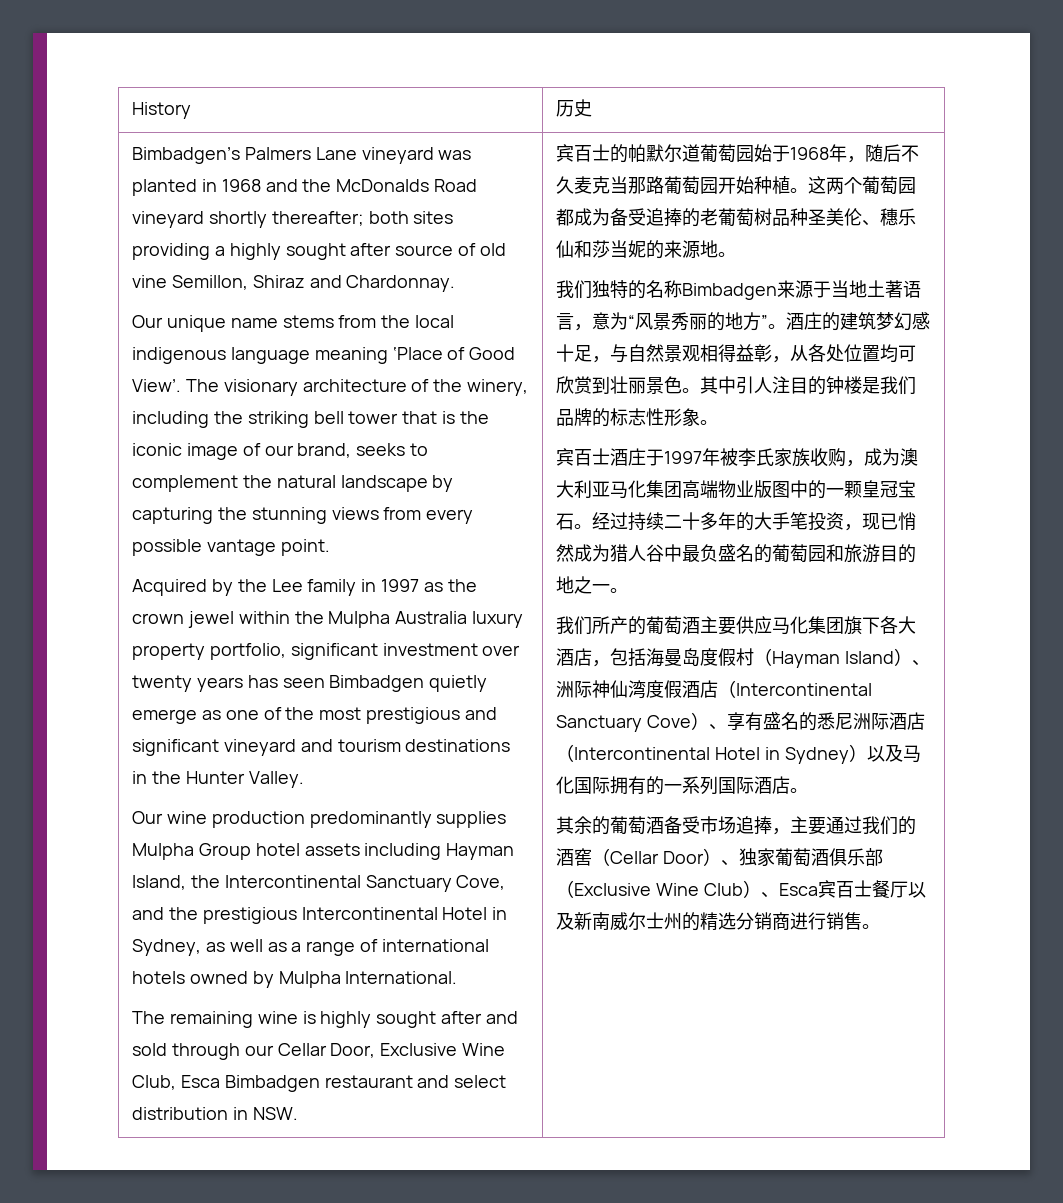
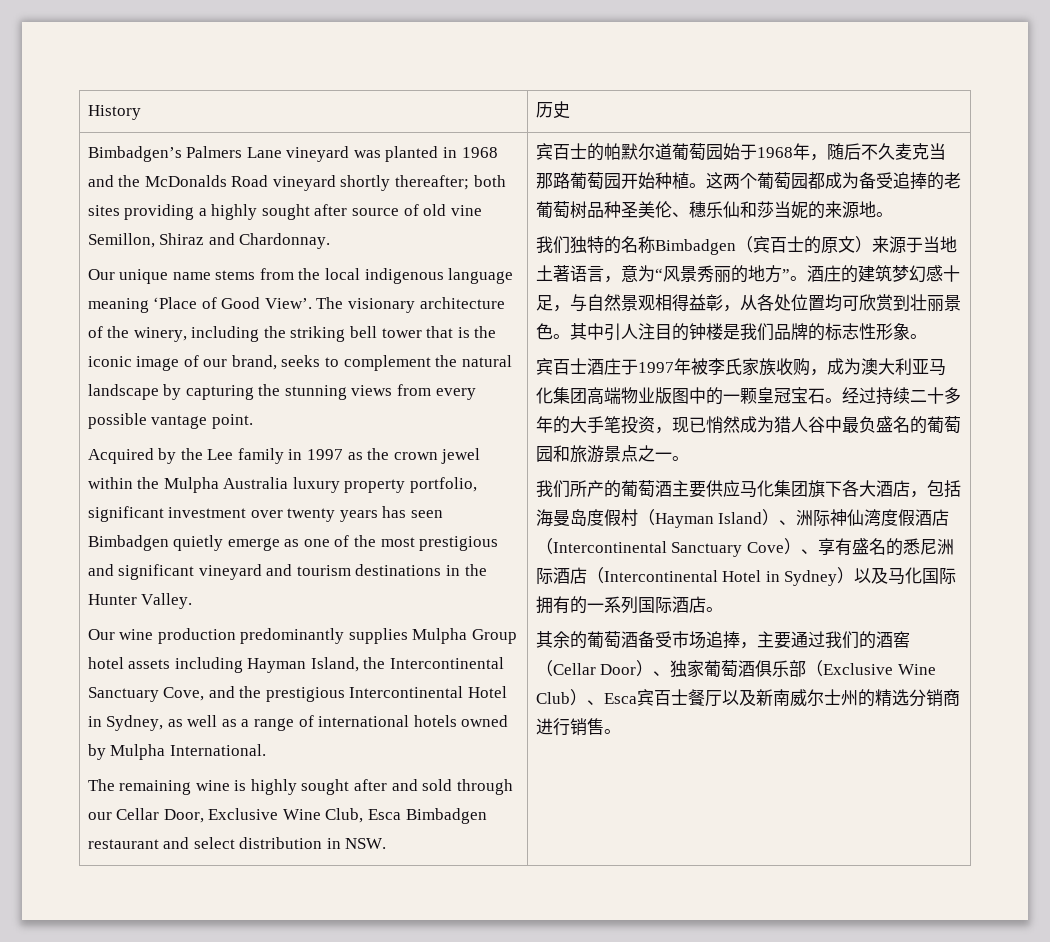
- 我们独特的名称Bimbadgen来源于当地土著语言，意为“风景秀丽的地方”。
+ 我们独特的名称Bimbadgen（宾百士的原文）来源于当地土著语言，意为“风景秀丽的地方”。
- 经过持续二十多年的大手笔投资，现已悄然成为猎人谷中最负盛名的葡萄园和旅游目的地之一。
+ 经过持续二十多年的大手笔投资，现已悄然成为猎人谷中最负盛名的葡萄园和旅游景点之一。

